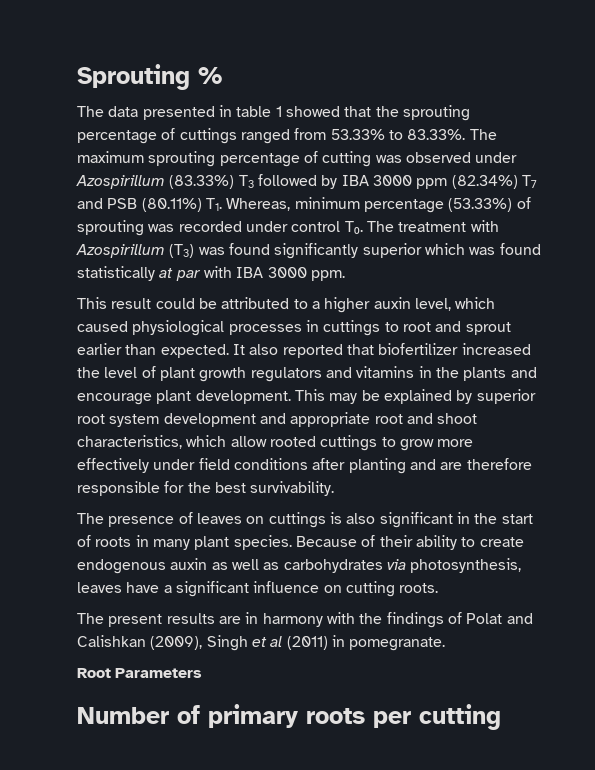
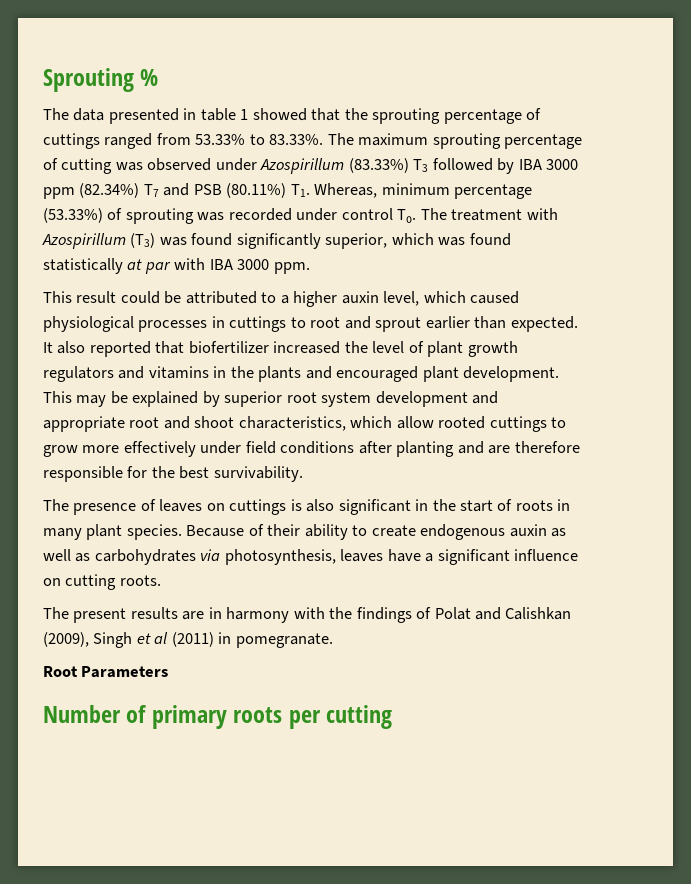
- The data presented in table 1 showed that the sprouting percentage of cuttings ranged from 53.33% to 83.33%. The maximum sprouting percentage of cutting was observed under Azospirillum (83.33%) T3 followed by IBA 3000 ppm (82.34%) T7 and PSB (80.11%) T1. Whereas, minimum percentage (53.33%) of sprouting was recorded under control T₀. The treatment with Azospirillum (T3) was found significantly superior which was found statistically at par with IBA 3000 ppm.
+ The data presented in table 1 showed that the sprouting percentage of cuttings ranged from 53.33% to 83.33%. The maximum sprouting percentage of cutting was observed under Azospirillum (83.33%) T3 followed by IBA 3000 ppm (82.34%) T7 and PSB (80.11%) T1. Whereas, minimum percentage (53.33%) of sprouting was recorded under control T₀. The treatment with Azospirillum (T3) was found significantly superior, which was found statistically at par with IBA 3000 ppm.
- It also reported that biofertilizer increased the level of plant growth regulators and vitamins in the plants and encourage plant development.
+ It also reported that biofertilizer increased the level of plant growth regulators and vitamins in the plants and encouraged plant development.

